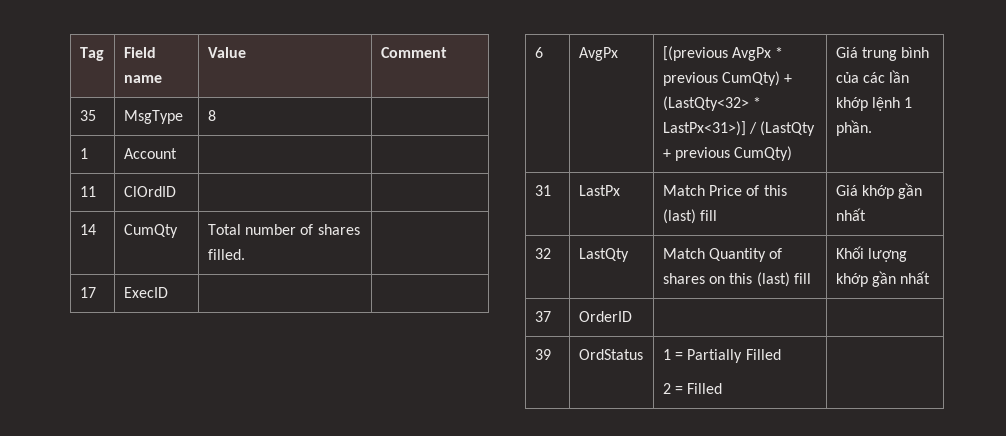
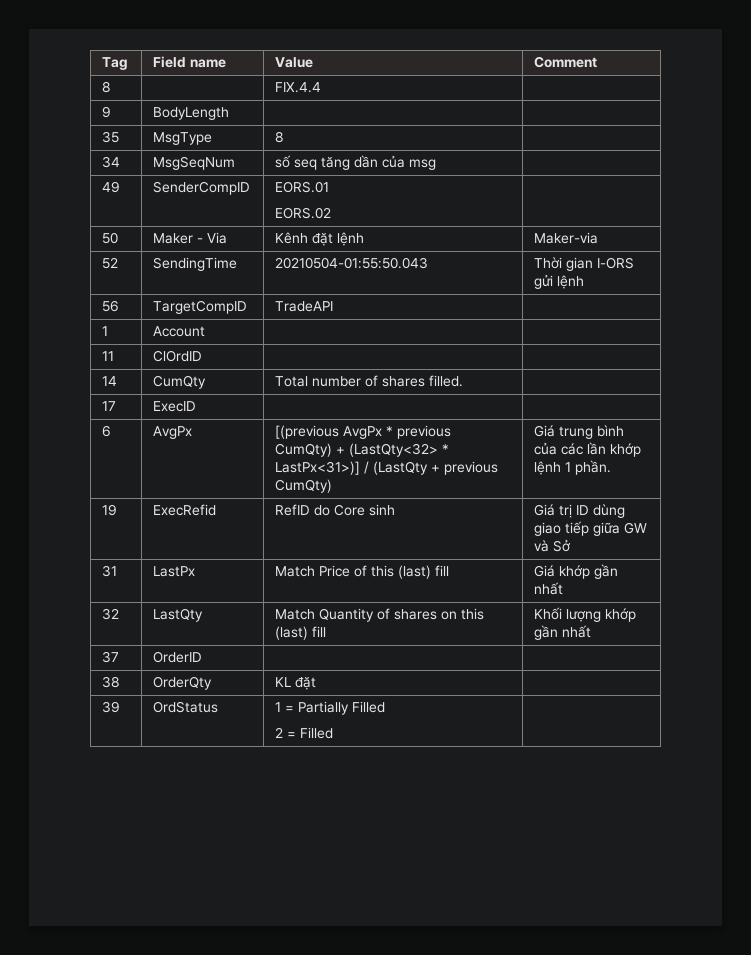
+ 8 | | FIX.4.4 |
+ 9 | BodyLength | |
+ 34 | MsgSeqNum | số seq tăng dần của msg |
+ 49 | SenderCompID | EORS.01
+ EORS.02 |
+ 50 | Maker - Via | Kênh đặt lệnh | Maker-via
+ 52 | SendingTime | 20210504-01:55:50.043 | Thời gian I-ORS gửi lệnh
+ 56 | TargetCompID | TradeAPI |
+ 19 | ExecRefid | RefID do Core sinh | Giá trị ID dùng giao tiếp giữa GW và Sở
+ 38 | OrderQty | KL đặt |

